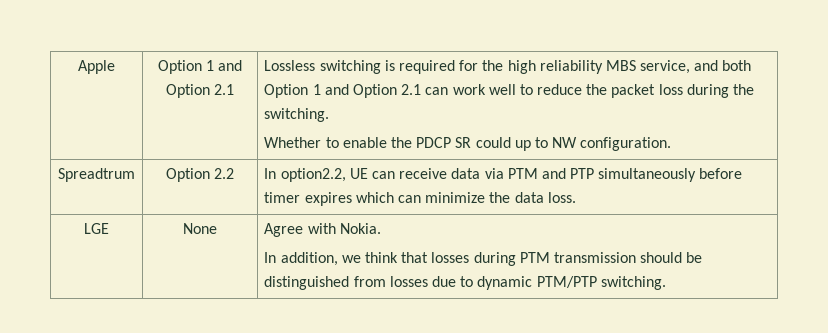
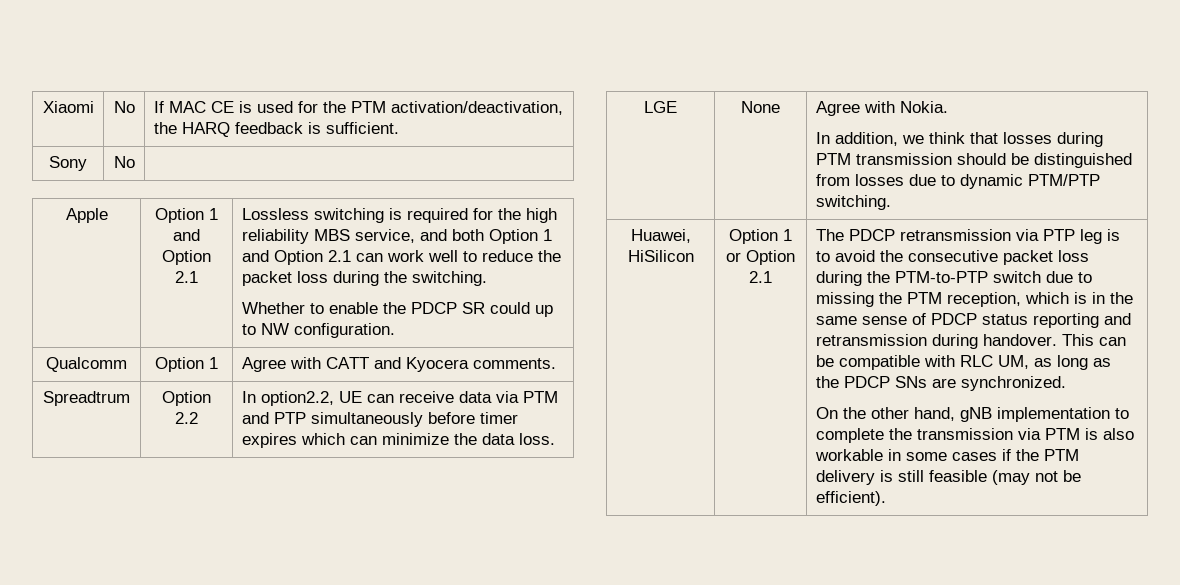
+ Xiaomi | No | If MAC CE is used for the PTM activation/deactivation, the HARQ feedback is sufficient.
+ Sony | No |
+ Qualcomm | Option 1 | Agree with CATT and Kyocera comments.
+ Huawei, HiSilicon | Option 1 or Option 2.1 | The PDCP retransmission via PTP leg is to avoid the consecutive packet loss during the PTM-to-PTP switch due to missing the PTM reception, which is in the same sense of PDCP status reporting and retransmission during handover. This can be compatible with RLC UM, as long as the PDCP SNs are synchronized.
+ On the other hand, gNB implementation to complete the transmission via PTM is also workable in some cases if the PTM delivery is still feasible (may not be efficient).

